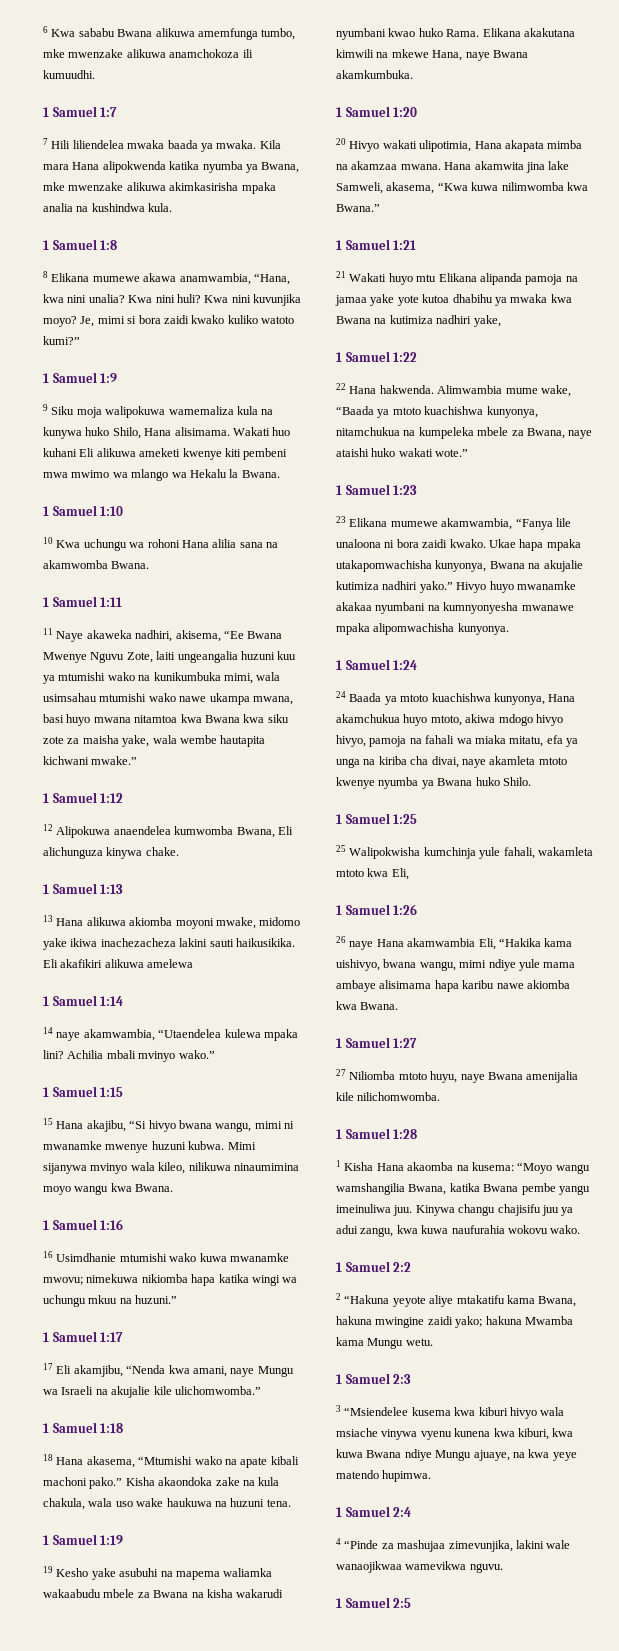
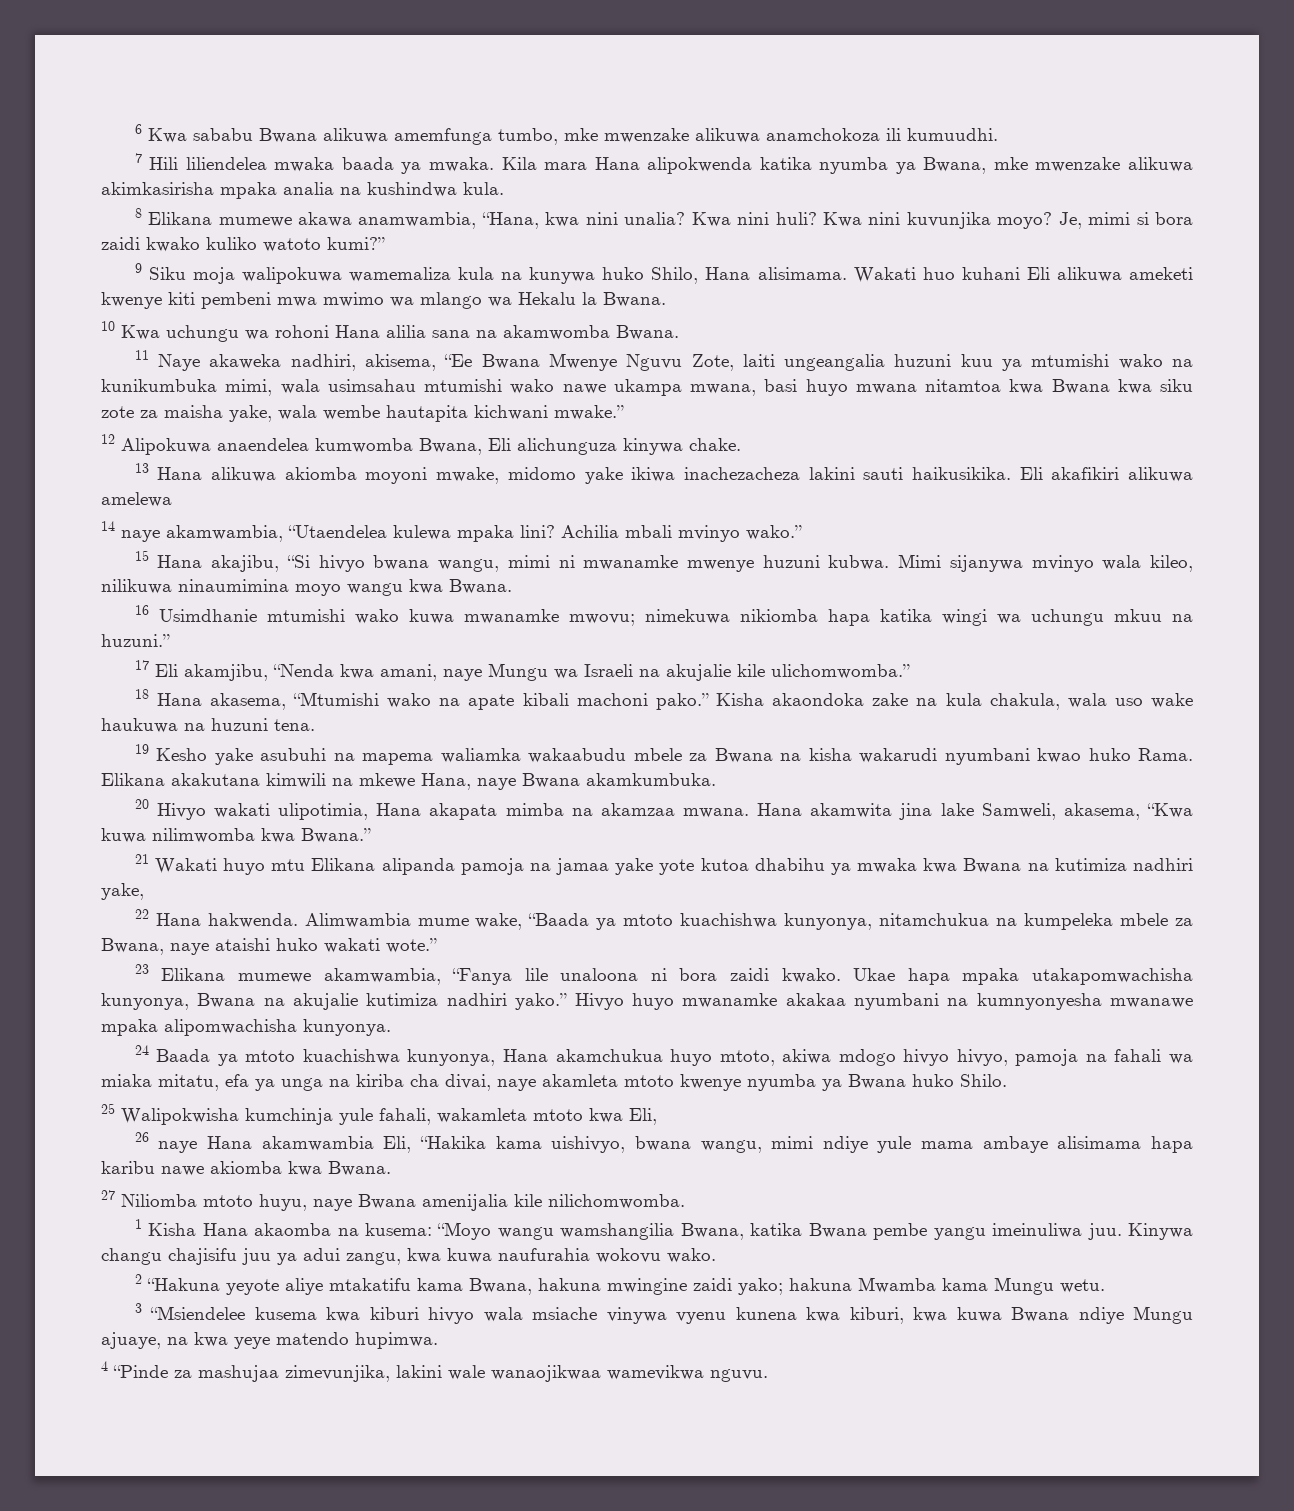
- 1 Samuel 1:7
- 1 Samuel 1:8
- 1 Samuel 1:9
- 1 Samuel 1:10
- 1 Samuel 1:11
- 1 Samuel 1:12
- 1 Samuel 1:13
- 1 Samuel 1:14
- 1 Samuel 1:15
- 1 Samuel 1:16
- 1 Samuel 1:17
- 1 Samuel 1:18
- 1 Samuel 1:19
- 1 Samuel 1:20
- 1 Samuel 1:21
- 1 Samuel 1:22
- 1 Samuel 1:23
- 1 Samuel 1:24
- 1 Samuel 1:25
- 1 Samuel 1:26
- 1 Samuel 1:27
- 1 Samuel 1:28
- 1 Samuel 2:2
- 1 Samuel 2:3
- 1 Samuel 2:4
- 1 Samuel 2:5

